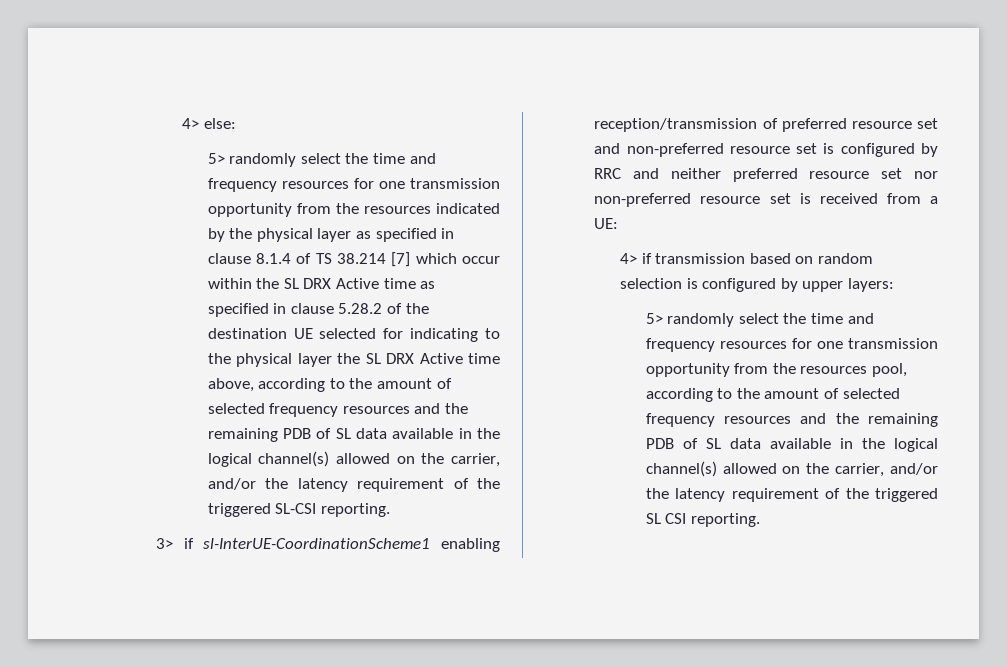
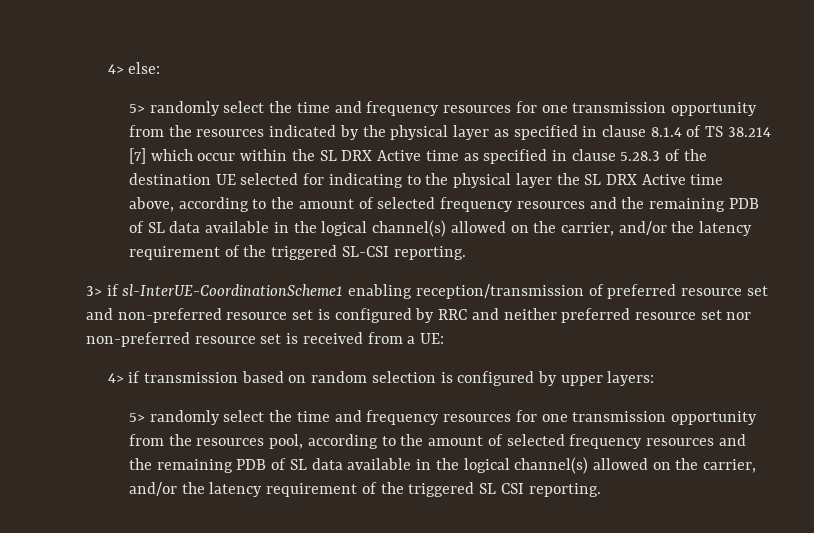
- 5> randomly select the time and frequency resources for one transmission opportunity from the resources indicated by the physical layer as specified in clause 8.1.4 of TS 38.214 [7] which occur within the SL DRX Active time as specified in clause 5.28.2 of the destination UE selected for indicating to the physical layer the SL DRX Active time above, according to the amount of selected frequency resources and the remaining PDB of SL data available in the logical channel(s) allowed on the carrier, and/or the latency requirement of the triggered SL-CSI reporting.
+ 5> randomly select the time and frequency resources for one transmission opportunity from the resources indicated by the physical layer as specified in clause 8.1.4 of TS 38.214 [7] which occur within the SL DRX Active time as specified in clause 5.28.3 of the destination UE selected for indicating to the physical layer the SL DRX Active time above, according to the amount of selected frequency resources and the remaining PDB of SL data available in the logical channel(s) allowed on the carrier, and/or the latency requirement of the triggered SL-CSI reporting.

